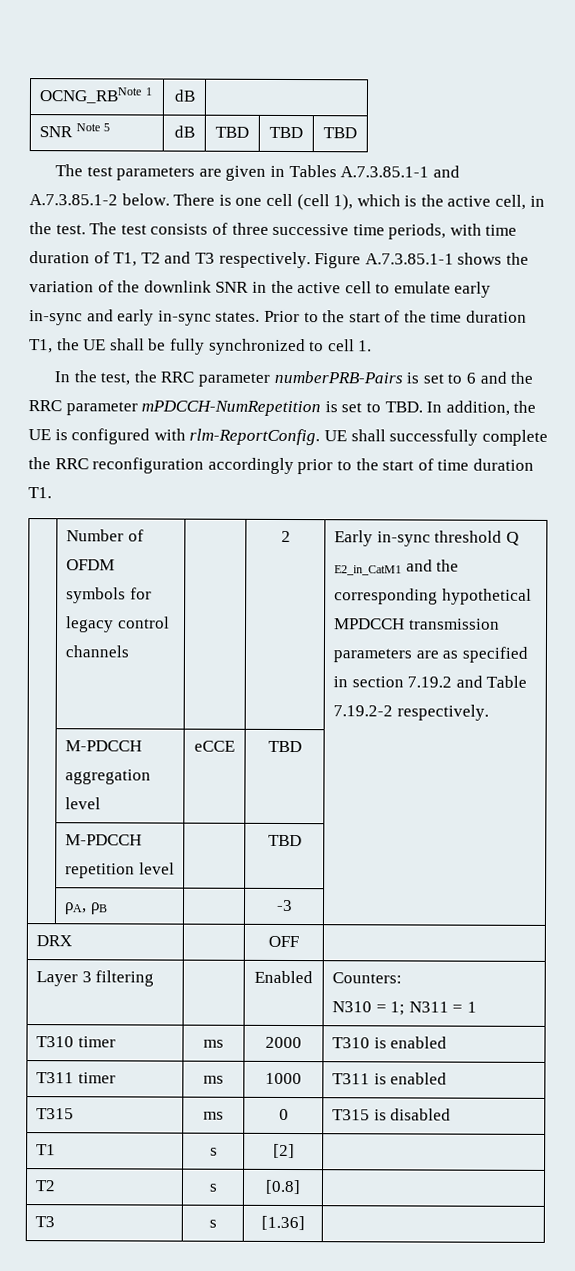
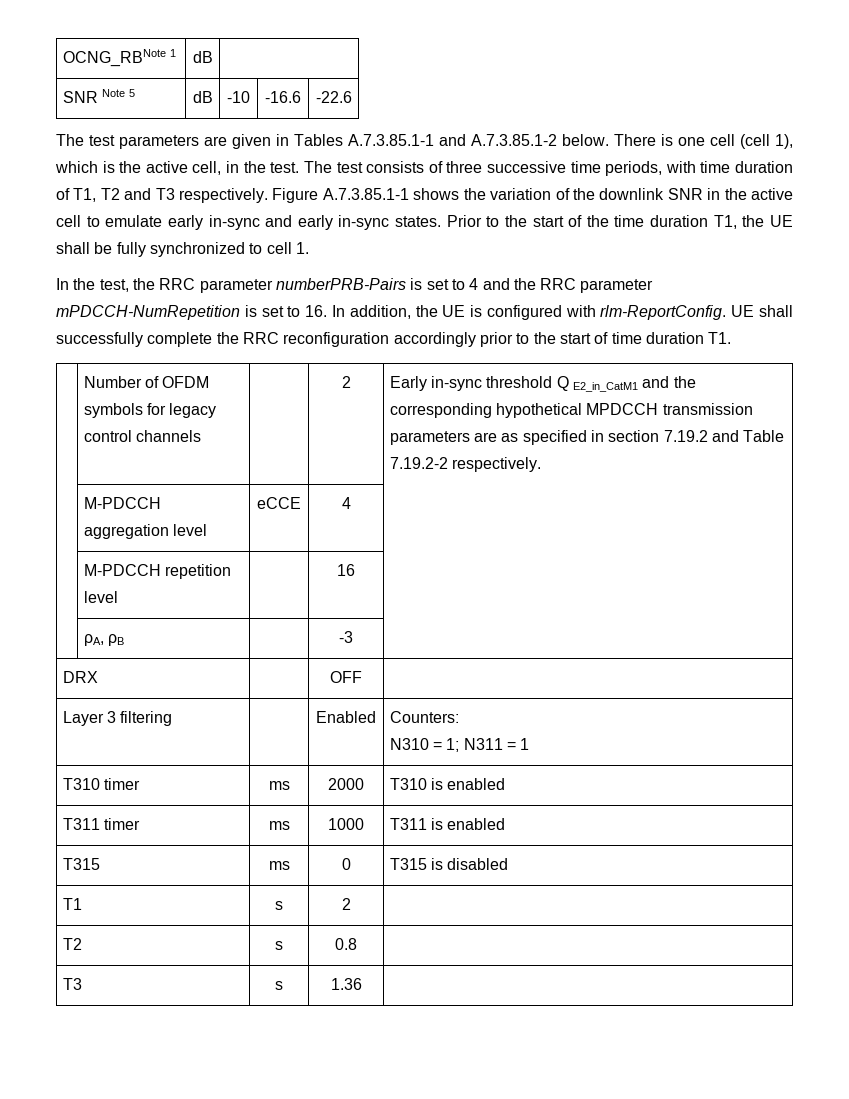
- SNR Note 5 | dB | TBD | TBD | TBD
+ SNR Note 5 | dB | -10 | -16.6 | -22.6
- In the test, the RRC parameter numberPRB-Pairs is set to 6 and the RRC parameter mPDCCH-NumRepetition is set to TBD. In addition, the UE is configured with rlm-ReportConfig.
+ In the test, the RRC parameter numberPRB-Pairs is set to 4 and the RRC parameter mPDCCH-NumRepetition is set to 16. In addition, the UE is configured with rlm-ReportConfig.
- | M-PDCCH aggregation level | eCCE | TBD |
+ | M-PDCCH aggregation level | eCCE | 4 |
- | M-PDCCH repetition level | | TBD |
+ | M-PDCCH repetition level | | 16 |
- T1 | s | [2] |
+ T1 | s | 2 |
- T2 | s | [0.8] |
+ T2 | s | 0.8 |
- T3 | s | [1.36] |
+ T3 | s | 1.36 |

